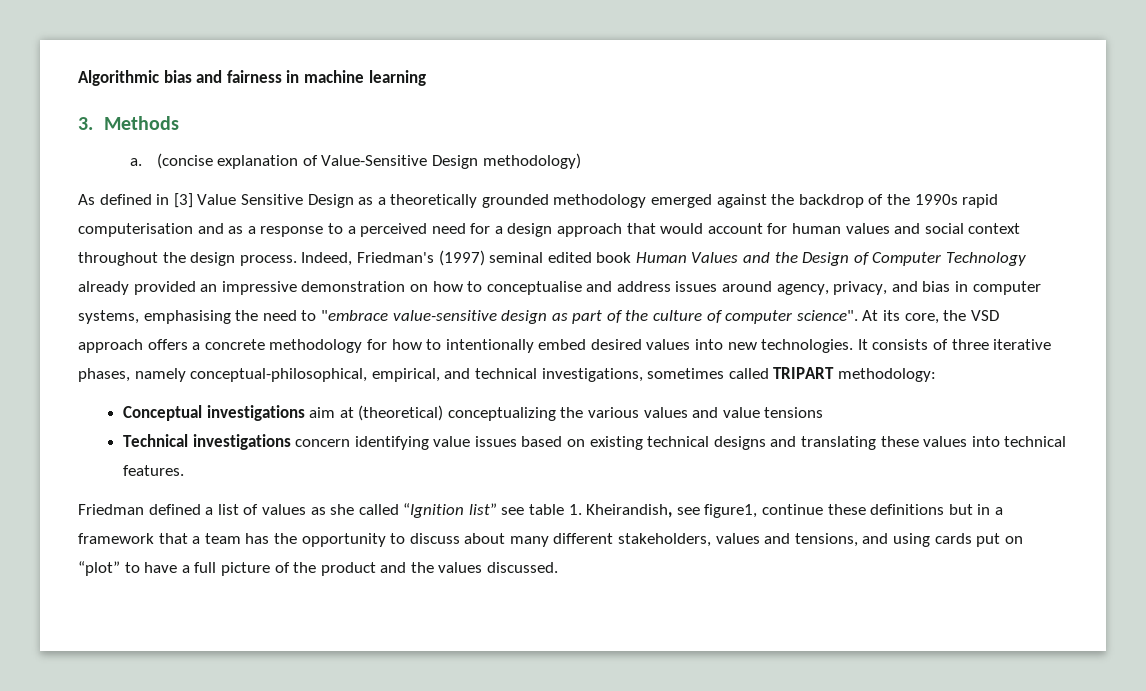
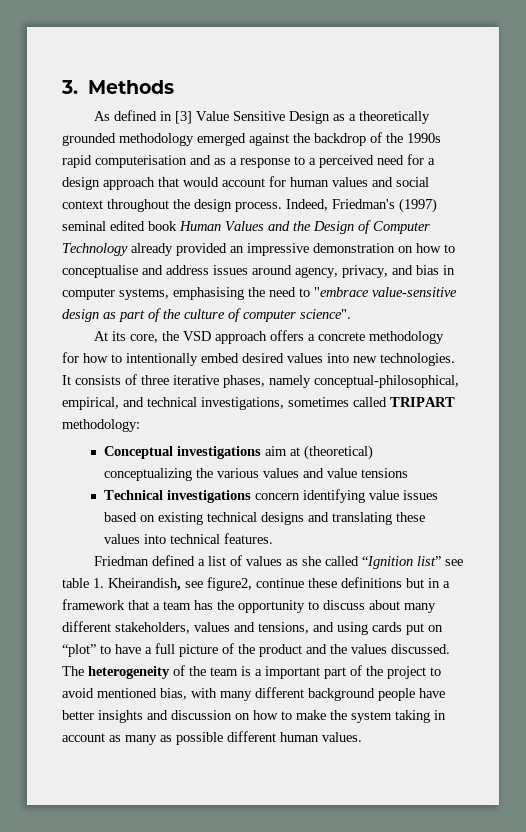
- Algorithmic bias and fairness in machine learning
  3. Methods
- a. (concise explanation of Value-Sensitive Design methodology)
- Indeed, Friedman's (1997) seminal edited book Human Values and the Design of Computer Technology already provided an impressive demonstration on how to conceptualise and address issues around agency, privacy, and bias in computer systems, emphasising the need to "embrace value-sensitive design as part of the culture of computer science". At its core, the VSD approach offers a concrete methodology for how to intentionally embed desired values into new technologies.
+ Indeed, Friedman's (1997) seminal edited book Human Values and the Design of Computer Technology already provided an impressive demonstration on how to conceptualise and address issues around agency, privacy, and bias in computer systems, emphasising the need to "embrace value-sensitive design as part of the culture of computer science".
+ At its core, the VSD approach offers a concrete methodology for how to intentionally embed desired values into new technologies.
- Friedman defined a list of values as she called “Ignition list” see table 1. Kheirandish, see figure1, continue these definitions but in a framework that a team has the opportunity to discuss about many different stakeholders, values and tensions, and using cards put on “plot” to have a full picture of the product and the values discussed.
+ Friedman defined a list of values as she called “Ignition list” see table 1. Kheirandish, see figure2, continue these definitions but in a framework that a team has the opportunity to discuss about many different stakeholders, values and tensions, and using cards put on “plot” to have a full picture of the product and the values discussed.
+ The heterogeneity of the team is a important part of the project to avoid mentioned bias, with many different background people have better insights and discussion on how to make the system taking in account as many as possible different human values.

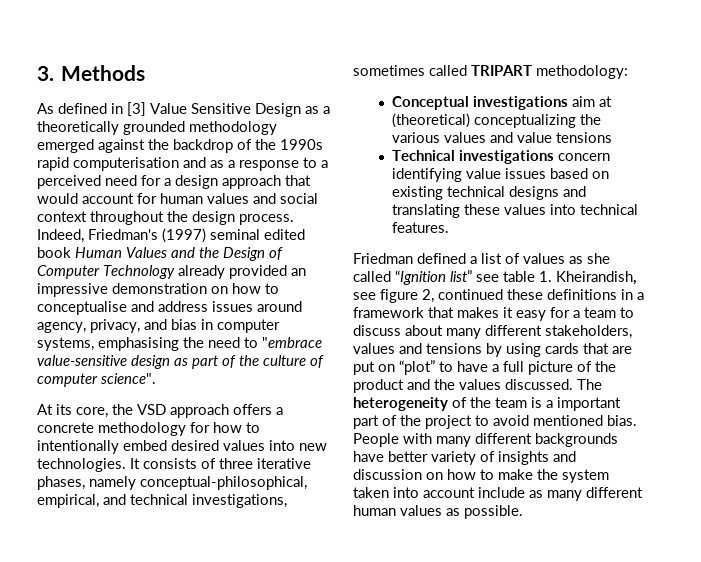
- Friedman defined a list of values as she called “Ignition list” see table 1. Kheirandish, see figure2, continue these definitions but in a framework that a team has the opportunity to discuss about many different stakeholders, values and tensions, and using cards put on “plot” to have a full picture of the product and the values discussed.
+ Friedman defined a list of values as she called “Ignition list” see table 1. Kheirandish, see figure 2, continued these definitions in a framework that makes it easy for a team to discuss about many different stakeholders, values and tensions by using cards that are put on “plot” to have a full picture of the product and the values discussed.
- The heterogeneity of the team is a important part of the project to avoid mentioned bias, with many different background people have better insights and discussion on how to make the system taking in account as many as possible different human values.
+ The heterogeneity of the team is a important part of the project to avoid mentioned bias. People with many different backgrounds have better variety of insights and discussion on how to make the system taken into account include as many different human values as possible.

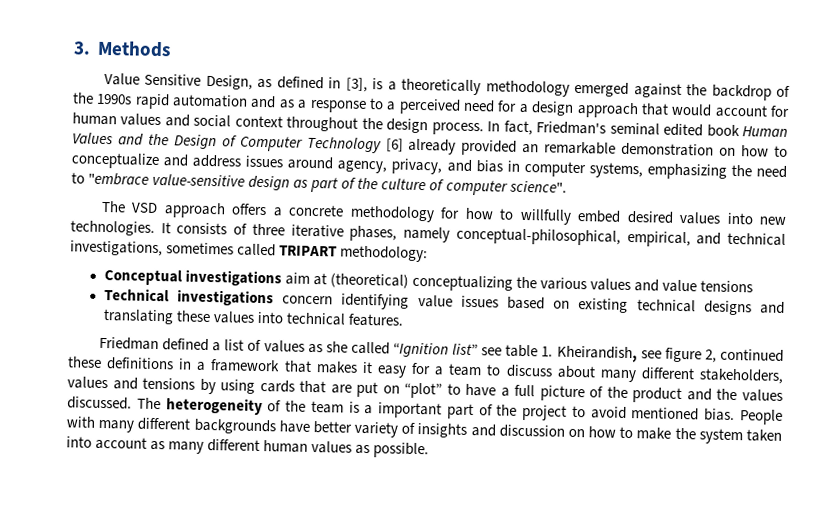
- As defined in [3] Value Sensitive Design as a theoretically grounded methodology emerged against the backdrop of the 1990s rapid computerisation and as a response to a perceived need for a design approach that would account for human values and social context throughout the design process.
+ Value Sensitive Design, as defined in [3], is a theoretically methodology emerged against the backdrop of the 1990s rapid automation and as a response to a perceived need for a design approach that would account for human values and social context throughout the design process.
- Indeed, Friedman's (1997) seminal edited book Human Values and the Design of Computer Technology already provided an impressive demonstration on how to conceptualise and address issues around agency, privacy, and bias in computer systems, emphasising the need to "embrace value-sensitive design as part of the culture of computer science".
+ In fact, Friedman's seminal edited book Human Values and the Design of Computer Technology [6] already provided an remarkable demonstration on how to conceptualize and address issues around agency, privacy, and bias in computer systems, emphasizing the need to "embrace value-sensitive design as part of the culture of computer science".
- At its core, the VSD approach offers a concrete methodology for how to intentionally embed desired values into new technologies.
+ The VSD approach offers a concrete methodology for how to willfully embed desired values into new technologies.
- People with many different backgrounds have better variety of insights and discussion on how to make the system taken into account include as many different human values as possible.
+ People with many different backgrounds have better variety of insights and discussion on how to make the system taken into account as many different human values as possible.

